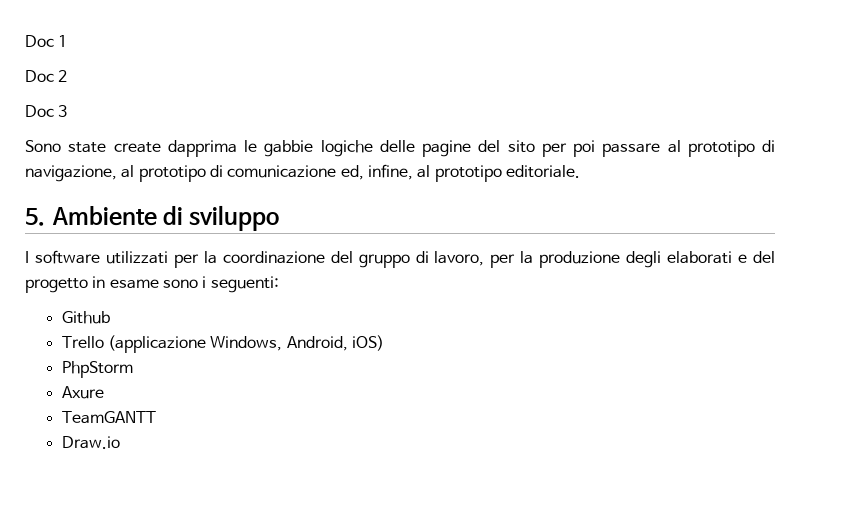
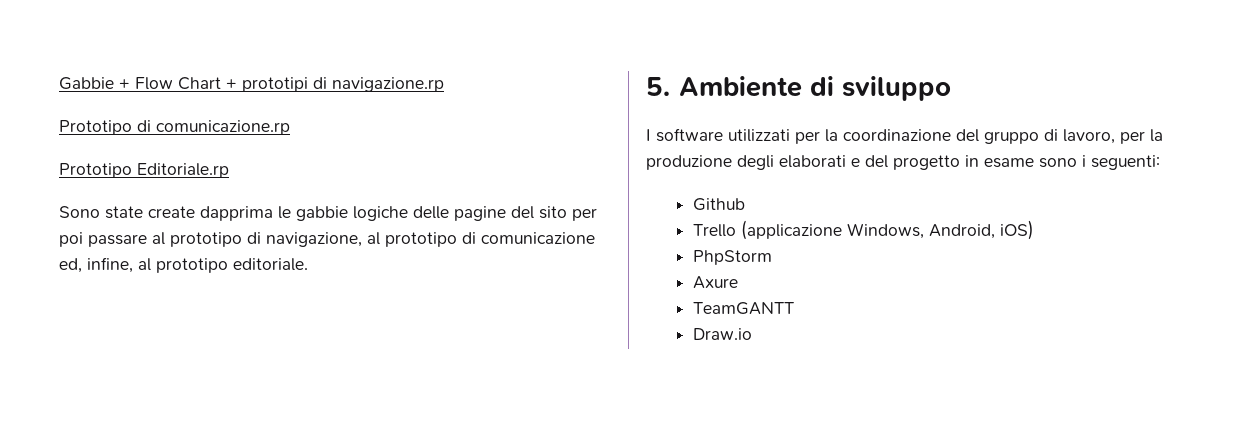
- Doc 1
- Doc 2
- Doc 3
+ Gabbie + Flow Chart + prototipi di navigazione.rp
+ Prototipo di comunicazione.rp
+ Prototipo Editoriale.rp

